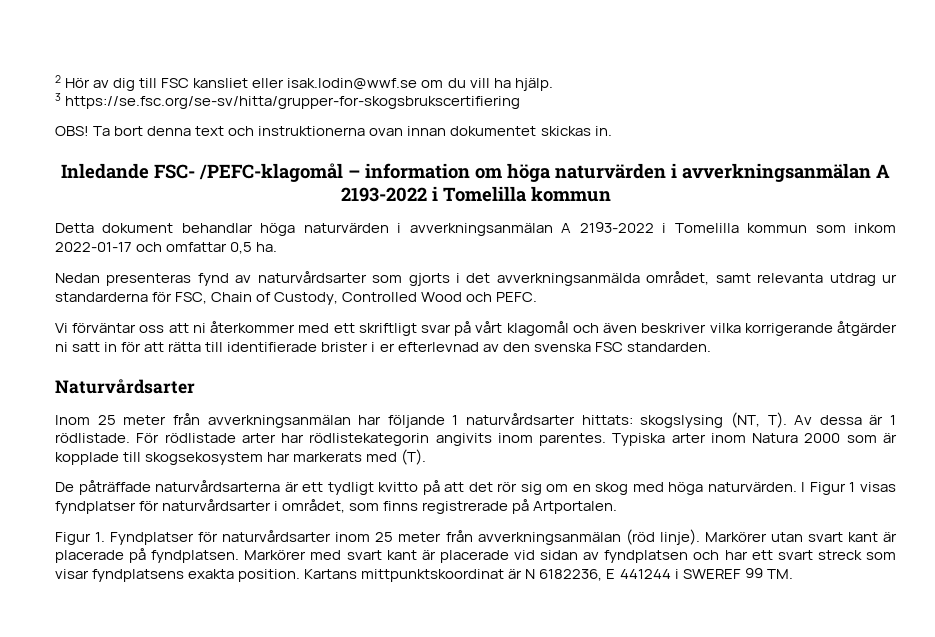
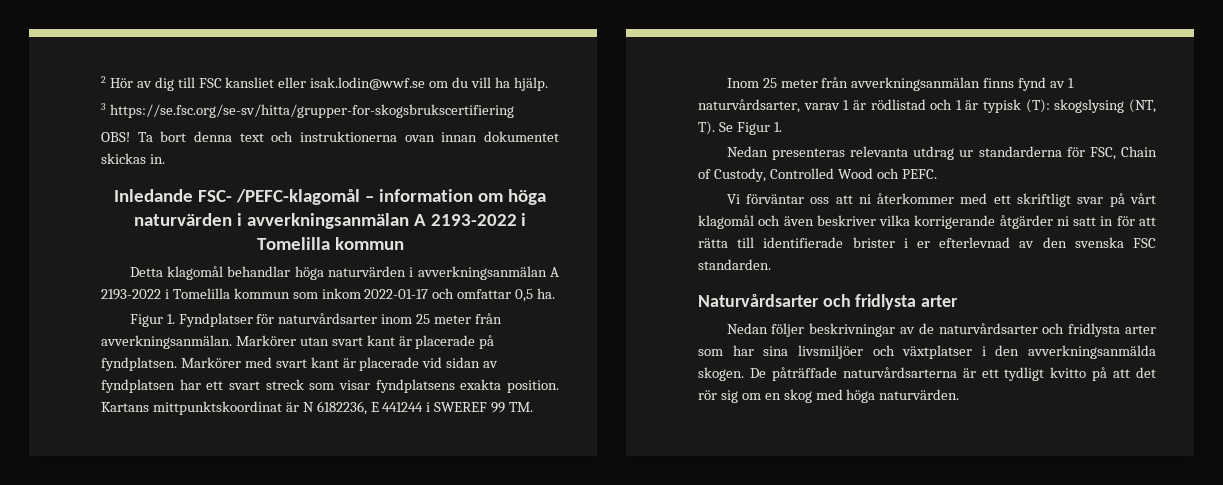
- Detta dokument behandlar höga naturvärden i avverkningsanmälan A 2193-2022 i Tomelilla kommun som inkom 2022-01-17 och omfattar 0,5 ha.
+ Detta klagomål behandlar höga naturvärden i avverkningsanmälan A 2193-2022 i Tomelilla kommun som inkom 2022-01-17 och omfattar 0,5 ha.
- Nedan presenteras fynd av naturvårdsarter som gjorts i det avverkningsanmälda området, samt relevanta utdrag ur standarderna för FSC, Chain of Custody, Controlled Wood och PEFC.
+ Figur 1. Fyndplatser för naturvårdsarter inom 25 meter från avverkningsanmälan. Markörer utan svart kant är placerade på fyndplatsen. Markörer med svart kant är placerade vid sidan av fyndplatsen har ett svart streck som visar fyndplatsens exakta position. Kartans mittpunktskoordinat är N 6182236, E 441244 i SWEREF 99 TM.
+ Inom 25 meter från avverkningsanmälan finns fynd av 1 naturvårdsarter, varav 1 är rödlistad och 1 är typisk (T): skogslysing (NT, T). Se Figur 1.
+ Nedan presenteras relevanta utdrag ur standarderna för FSC, Chain of Custody, Controlled Wood och PEFC.
- Naturvårdsarter
- Inom 25 meter från avverkningsanmälan har följande 1 naturvårdsarter hittats: skogslysing (NT, T). Av dessa är 1 rödlistade. För rödlistade arter har rödlistekategorin angivits inom parentes. Typiska arter inom Natura 2000 som är kopplade till skogsekosystem har markerats med (T).
- De påträffade naturvårdsarterna är ett tydligt kvitto på att det rör sig om en skog med höga naturvärden. I Figur 1 visas fyndplatser för naturvårdsarter i området, som finns registrerade på Artportalen.
- Figur 1. Fyndplatser för naturvårdsarter inom 25 meter från avverkningsanmälan (röd linje). Markörer utan svart kant är placerade på fyndplatsen. Markörer med svart kant är placerade vid sidan av fyndplatsen och har ett svart streck som visar fyndplatsens exakta position. Kartans mittpunktskoordinat är N 6182236, E 441244 i SWEREF 99 TM.
+ Naturvårdsarter och fridlysta arter
+ Nedan följer beskrivningar av de naturvårdsarter och fridlysta arter som har sina livsmiljöer och växtplatser i den avverkningsanmälda skogen. De påträffade naturvårdsarterna är ett tydligt kvitto på att det rör sig om en skog med höga naturvärden.

